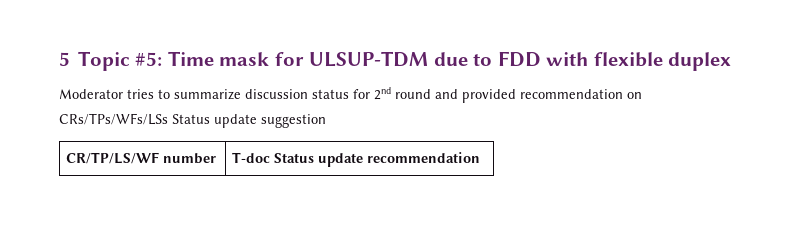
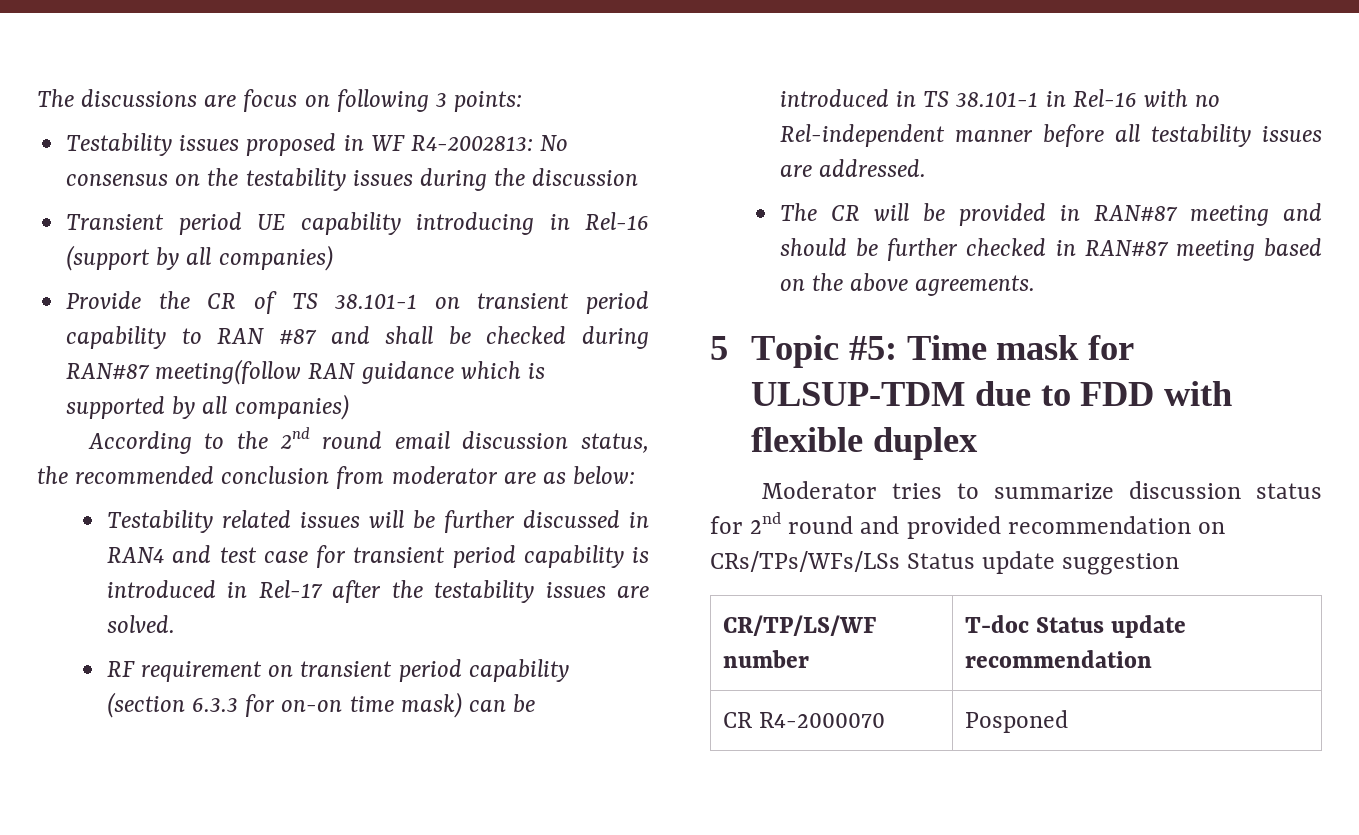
+ The discussions are focus on following 3 points:
+ Testability issues proposed in WF R4-2002813: No consensus on the testability issues during the discussion
+ Transient period UE capability introducing in Rel-16 (support by all companies)
+ Provide the CR of TS 38.101-1 on transient period capability to RAN #87 and shall be checked during RAN#87 meeting(follow RAN guidance which is supported by all companies)
+ According to the 2nd round email discussion status, the recommended conclusion from moderator are as below:
+ Testability related issues will be further discussed in RAN4 and test case for transient period capability is introduced in Rel-17 after the testability issues are solved.
+ RF requirement on transient period capability (section 6.3.3 for on-on time mask) can be introduced in TS 38.101-1 in Rel-16 with no Rel-independent manner before all testability issues are addressed.
+ The CR will be provided in RAN#87 meeting and should be further checked in RAN#87 meeting based on the above agreements.
+ CR R4-2000070 | Posponed

